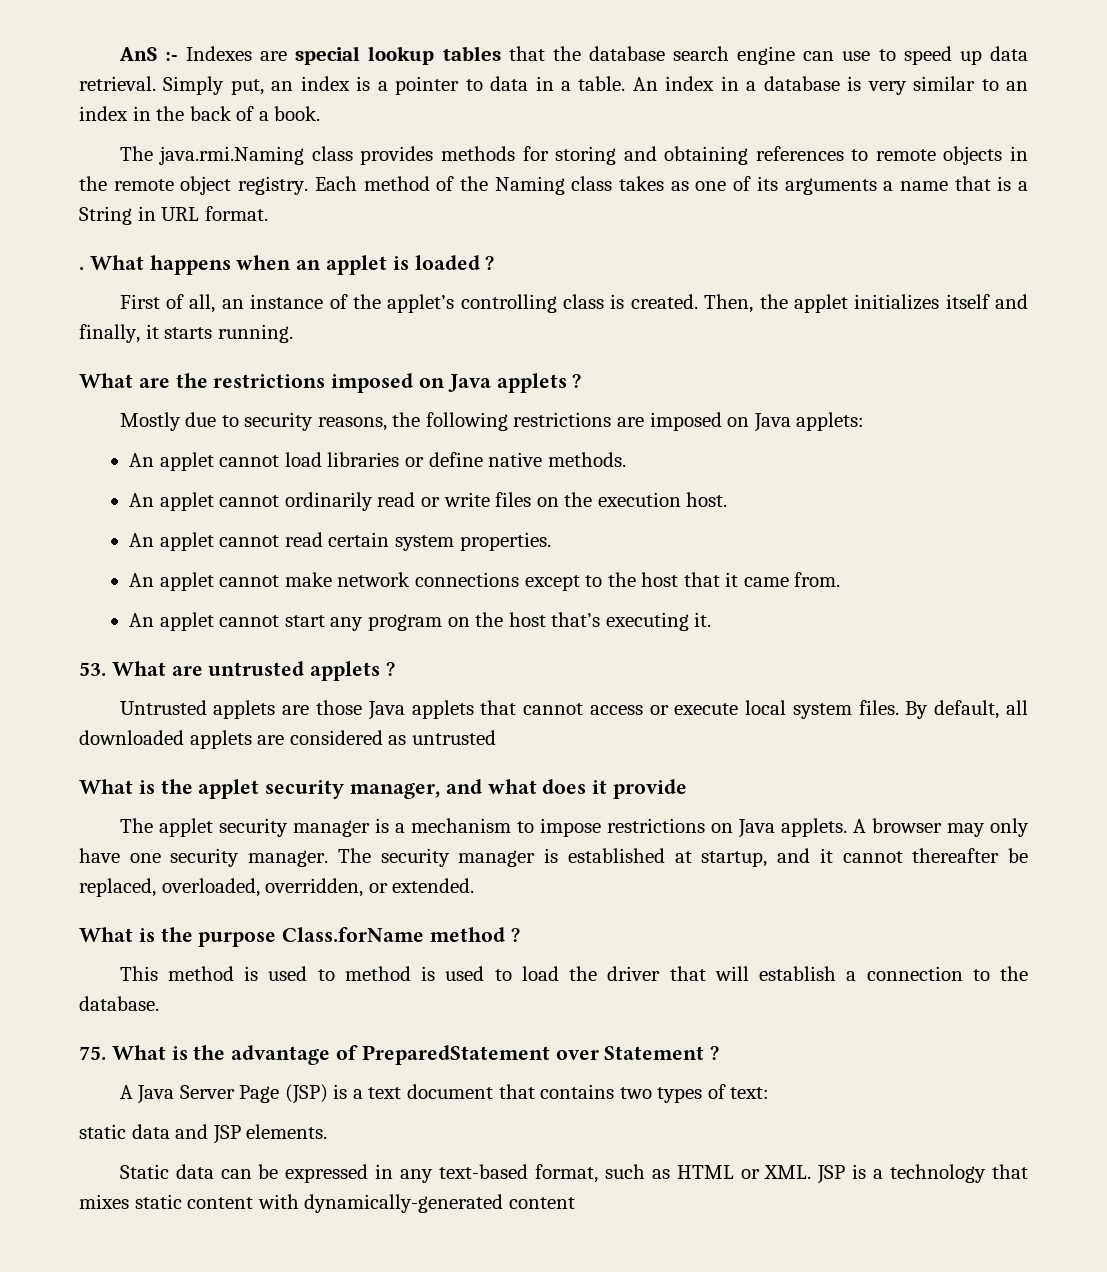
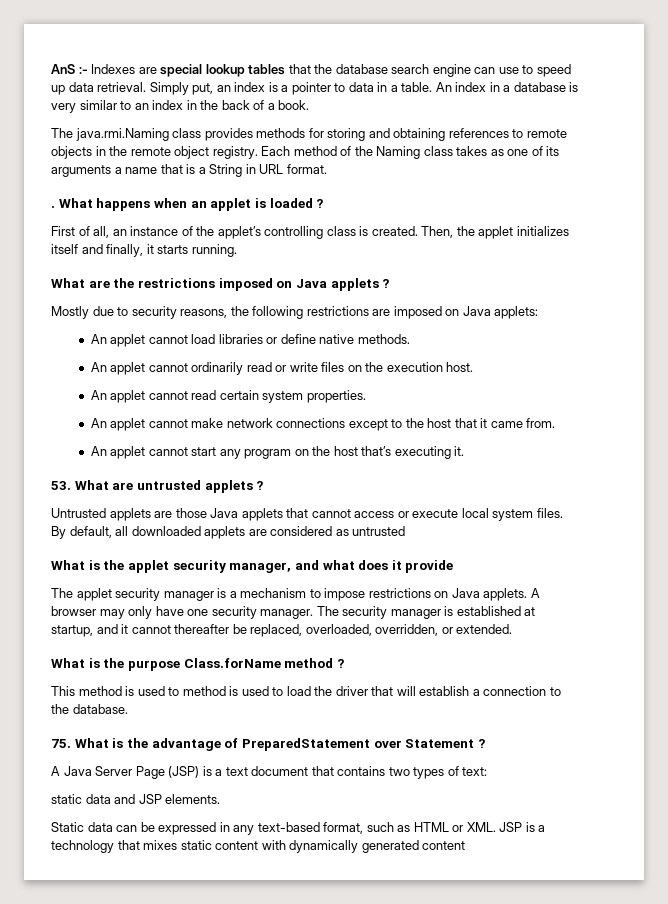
- Static data can be expressed in any text-based format, such as HTML or XML. JSP is a technology that mixes static content with dynamically-generated content
+ Static data can be expressed in any text-based format, such as HTML or XML. JSP is a technology that mixes static content with dynamically generated content

